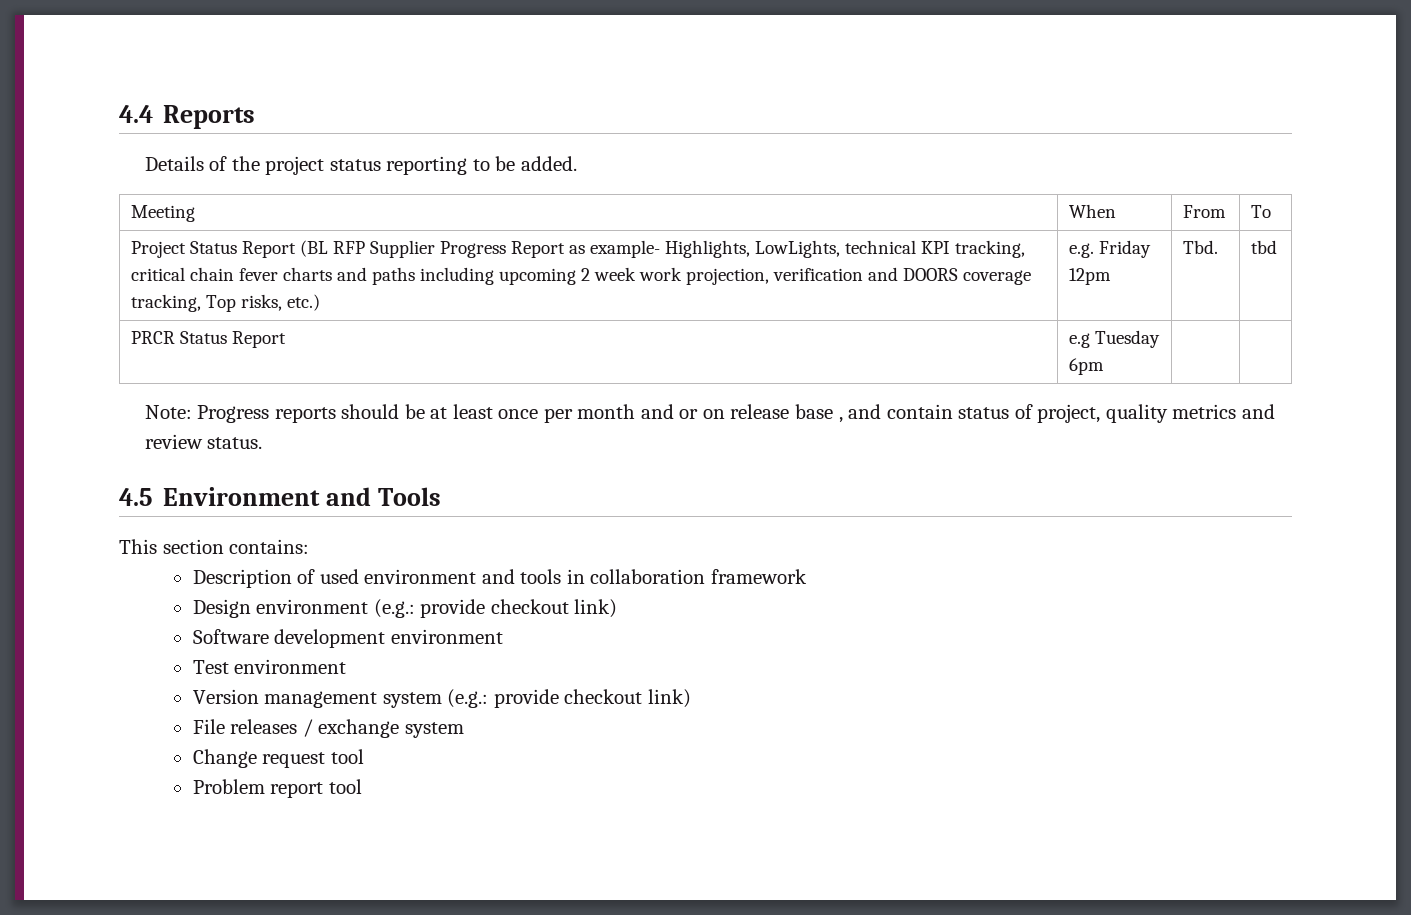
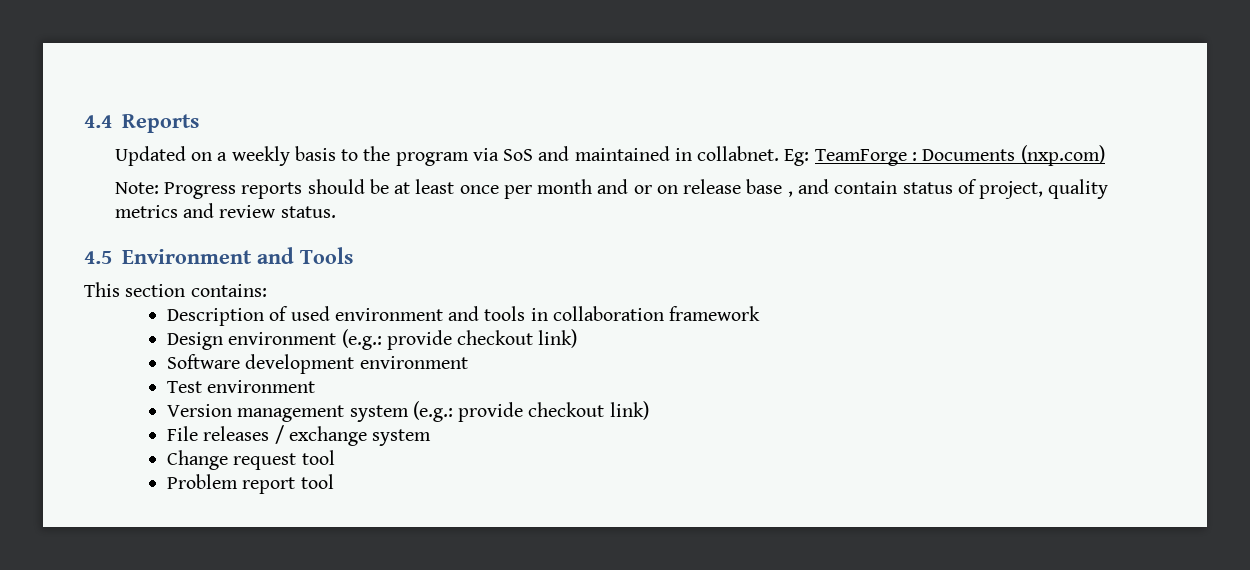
- Details of the project status reporting to be added.
- Meeting | When | From | To
- Project Status Report (BL RFP Supplier Progress Report as example- Highlights, LowLights, technical KPI tracking, critical chain fever charts and paths including upcoming 2 week work projection, verification and DOORS coverage tracking, Top risks, etc.) | e.g. Friday 12pm | Tbd. | tbd
- PRCR Status Report | e.g Tuesday 6pm | |
+ Updated on a weekly basis to the program via SoS and maintained in collabnet. Eg: TeamForge : Documents (nxp.com)

